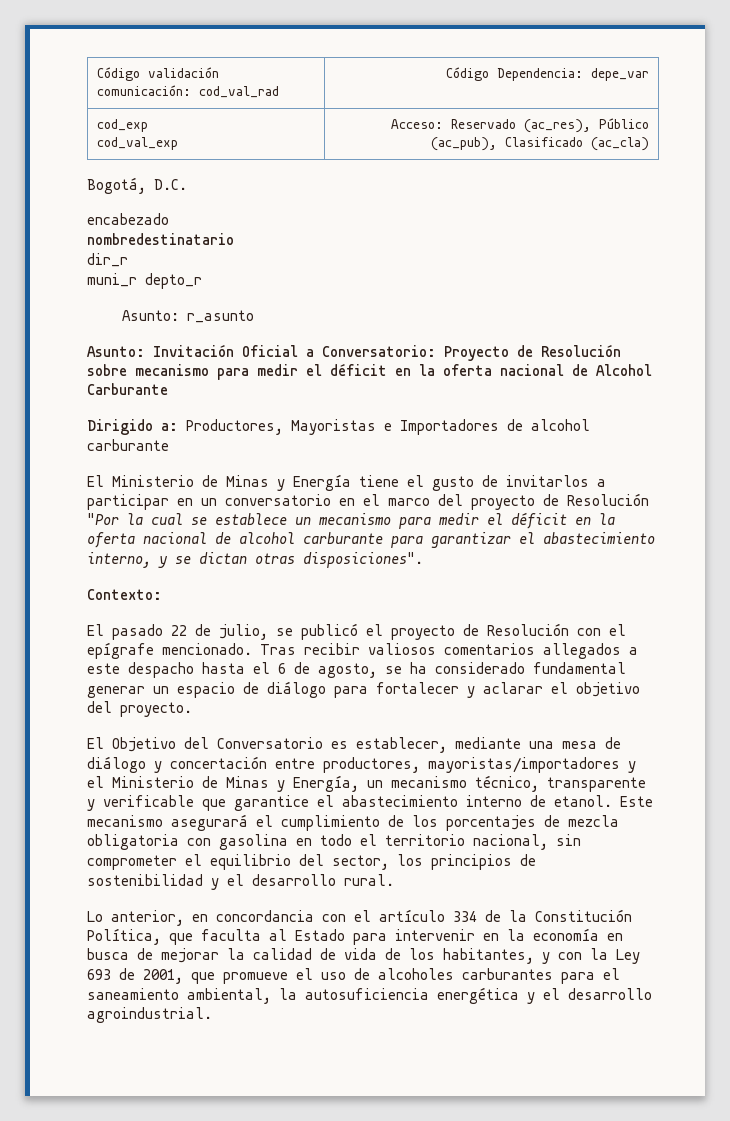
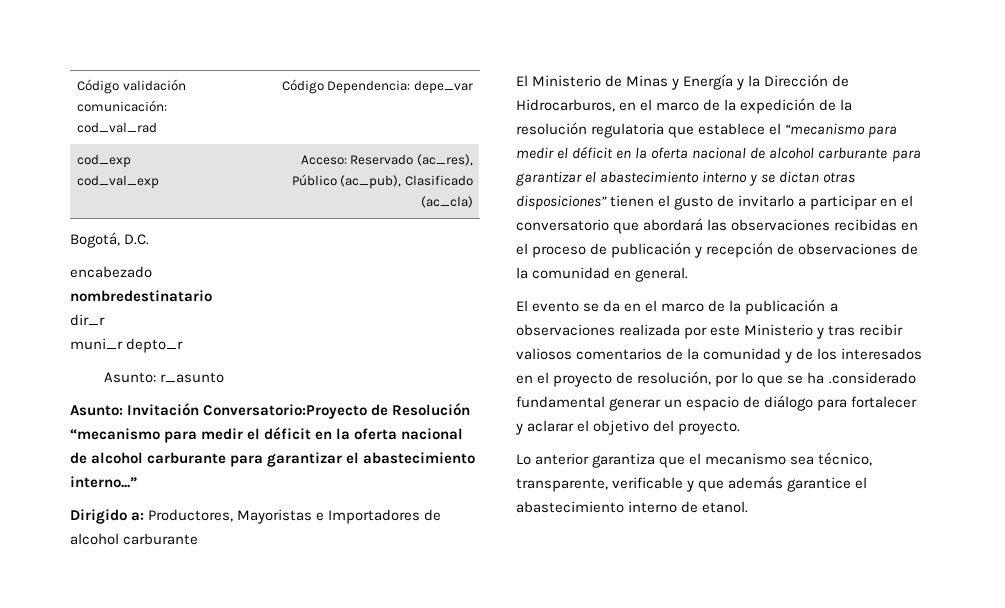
- Asunto: Invitación Oficial a Conversatorio: Proyecto de Resolución sobre mecanismo para medir el déficit en la oferta nacional de Alcohol Carburante
+ Asunto: Invitación Conversatorio:Proyecto de Resolución “mecanismo para medir el déficit en la oferta nacional de alcohol carburante para garantizar el abastecimiento interno...”
- El Ministerio de Minas y Energía tiene el gusto de invitarlos a participar en un conversatorio en el marco del proyecto de Resolución "Por la cual se establece un mecanismo para medir el déficit en la oferta nacional de alcohol carburante para garantizar el abastecimiento interno, y se dictan otras disposiciones".
- Contexto:
- El pasado 22 de julio, se publicó el proyecto de Resolución con el epígrafe mencionado. Tras recibir valiosos comentarios allegados a este despacho hasta el 6 de agosto, se ha considerado fundamental generar un espacio de diálogo para fortalecer y aclarar el objetivo del proyecto.
+ El Ministerio de Minas y Energía y la Dirección de Hidrocarburos, en el marco de la expedición de la resolución regulatoria que establece el “mecanismo para medir el déficit en la oferta nacional de alcohol carburante para garantizar el abastecimiento interno y se dictan otras disposiciones” tienen el gusto de invitarlo a participar en el conversatorio que abordará las observaciones recibidas en el proceso de publicación y recepción de observaciones de la comunidad en general.
+ El evento se da en el marco de la publicación a observaciones realizada por este Ministerio y tras recibir valiosos comentarios de la comunidad y de los interesados en el proyecto de resolución, por lo que se ha .considerado fundamental generar un espacio de diálogo para fortalecer y aclarar el objetivo del proyecto.
- El Objetivo del Conversatorio es establecer, mediante una mesa de diálogo y concertación entre productores, mayoristas/importadores y el Ministerio de Minas y Energía, un mecanismo técnico, transparente y verificable que garantice el abastecimiento interno de etanol. Este mecanismo asegurará el cumplimiento de los porcentajes de mezcla obligatoria con gasolina en todo el territorio nacional, sin comprometer el equilibrio del sector, los principios de sostenibilidad y el desarrollo rural.
- Lo anterior, en concordancia con el artículo 334 de la Constitución Política, que faculta al Estado para intervenir en la economía en busca de mejorar la calidad de vida de los habitantes, y con la Ley 693 de 2001, que promueve el uso de alcoholes carburantes para el saneamiento ambiental, la autosuficiencia energética y el desarrollo agroindustrial.
+ Lo anterior garantiza que el mecanismo sea técnico, transparente, verificable y que además garantice el abastecimiento interno de etanol.

